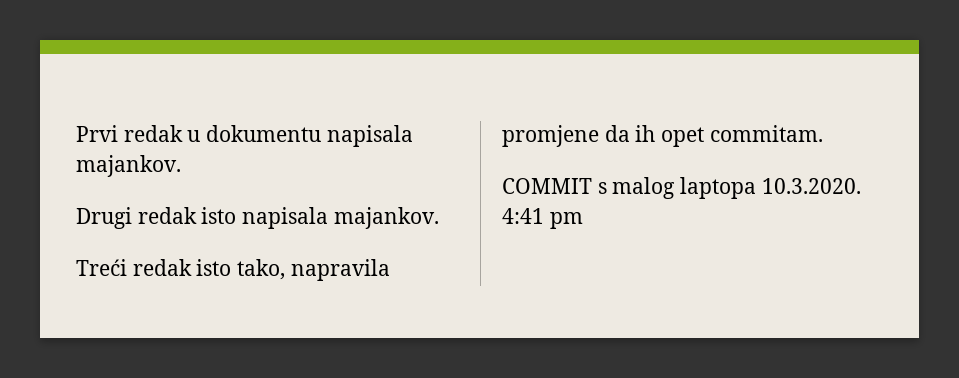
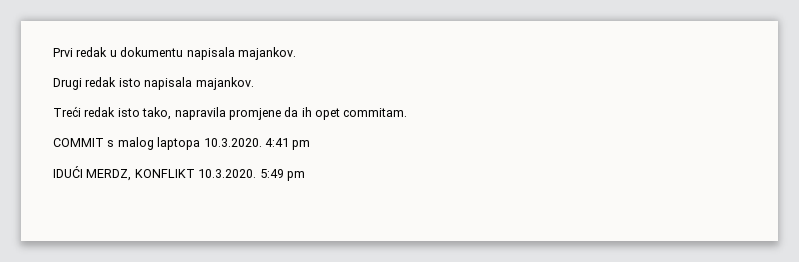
+ IDUĆI MERDZ, KONFLIKT 10.3.2020. 5:49 pm

